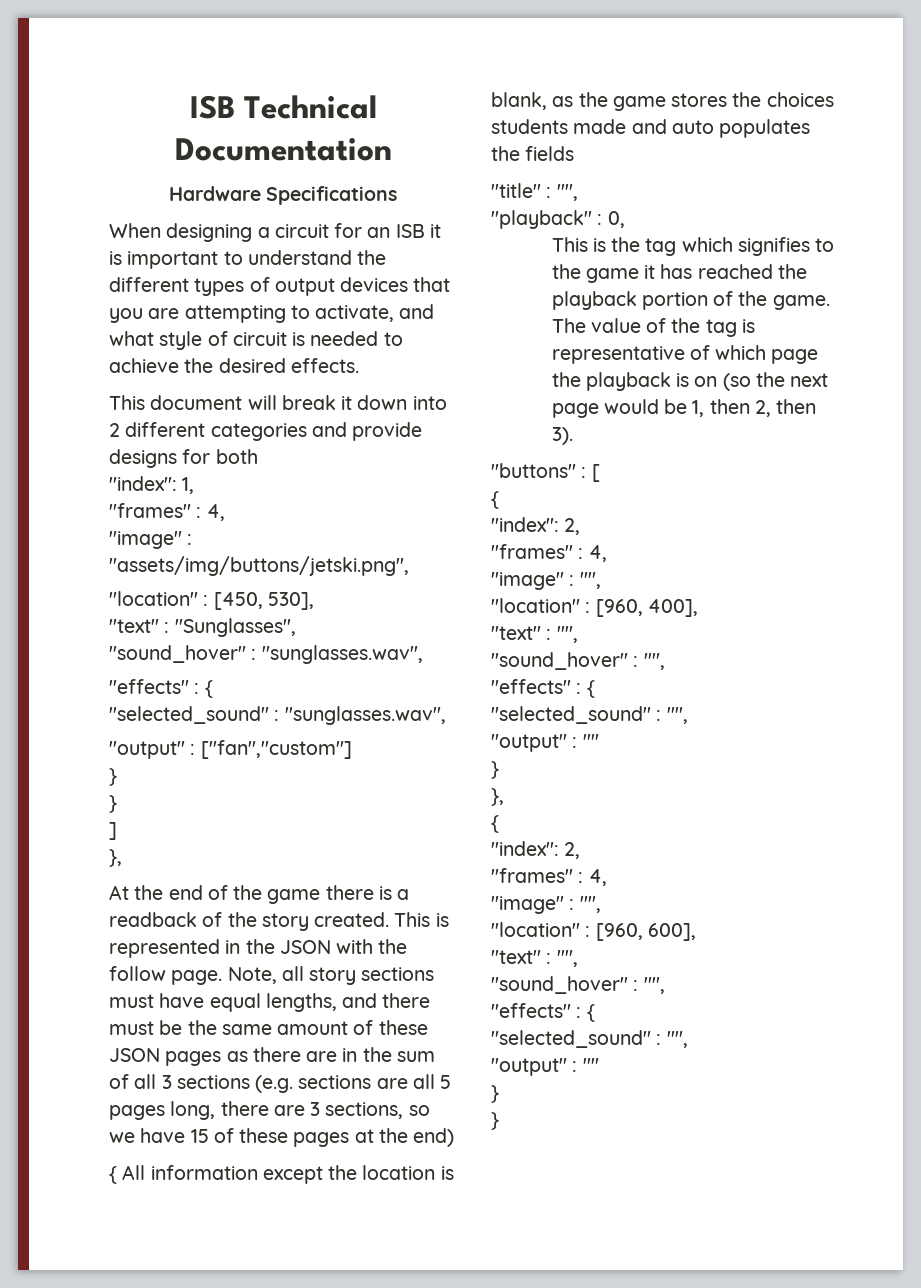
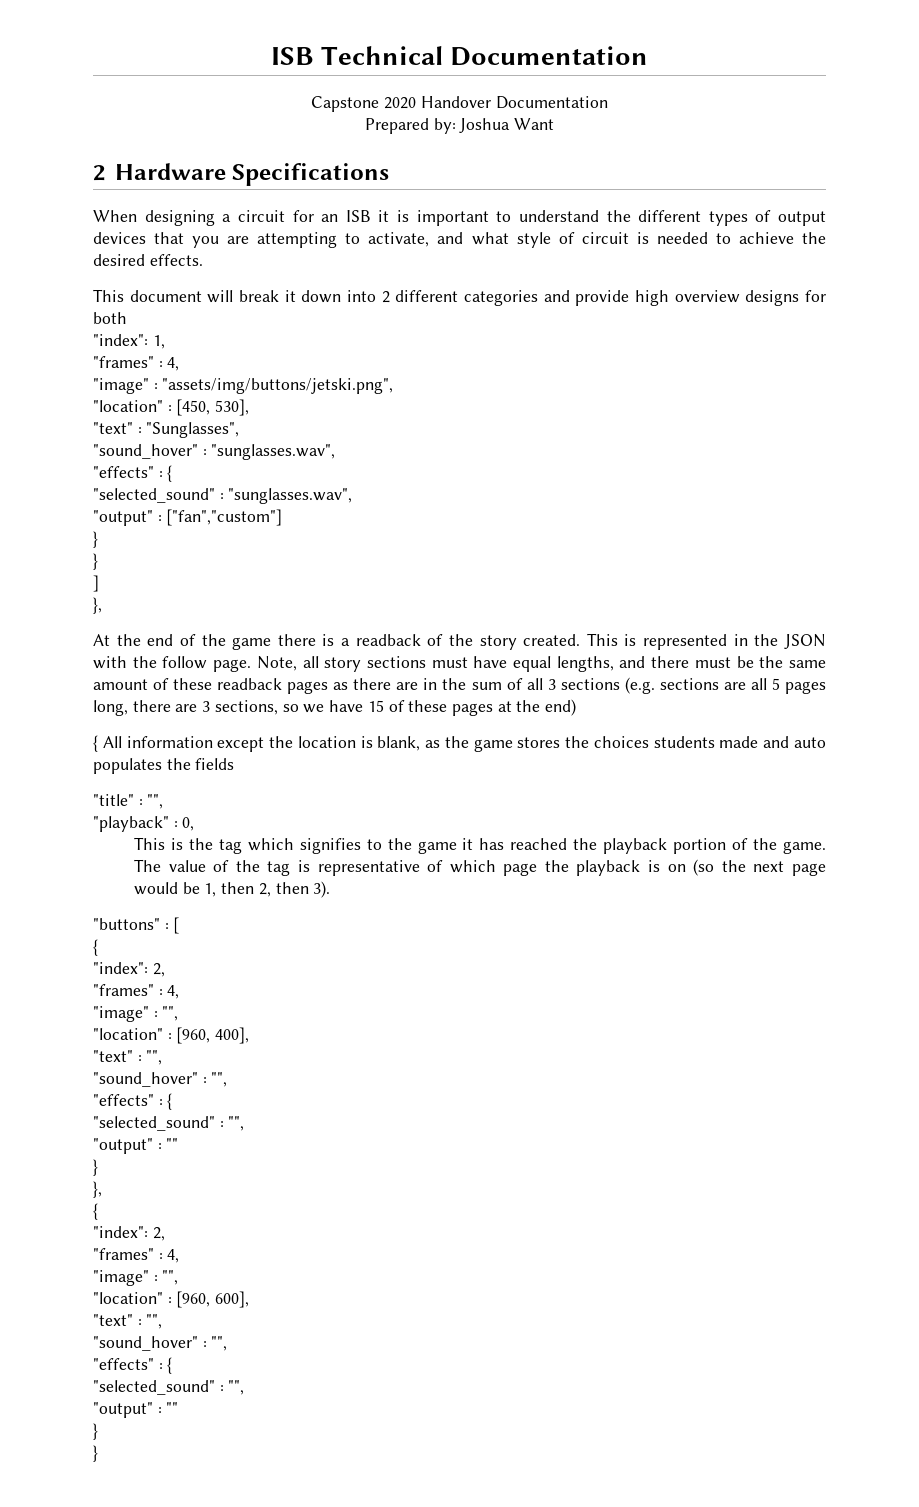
- Hardware Specifications
+ Capstone 2020 Handover Documentation
+ Prepared by: Joshua Want
+ 2 Hardware Specifications
- This document will break it down into 2 different categories and provide designs for both
+ This document will break it down into 2 different categories and provide high overview designs for both
- Note, all story sections must have equal lengths, and there must be the same amount of these JSON pages as there are in the sum of all 3 sections (e.g. sections are all 5 pages long, there are 3 sections, so we have 15 of these pages at the end)
+ Note, all story sections must have equal lengths, and there must be the same amount of these readback pages as there are in the sum of all 3 sections (e.g. sections are all 5 pages long, there are 3 sections, so we have 15 of these pages at the end)

